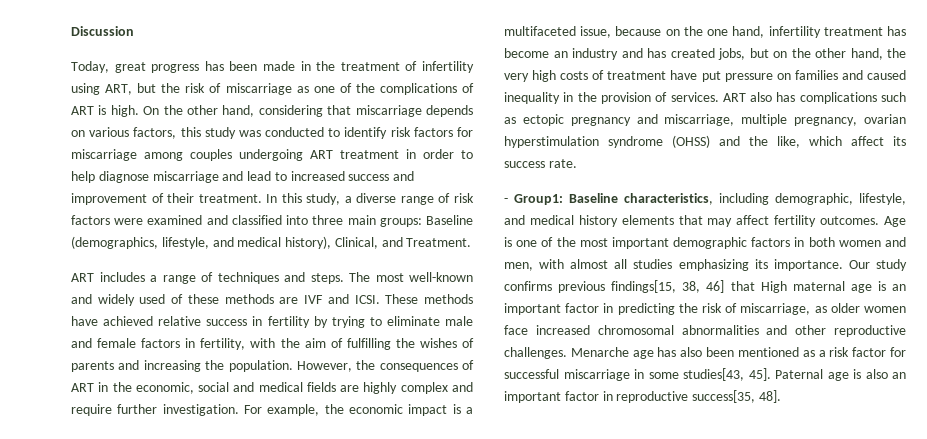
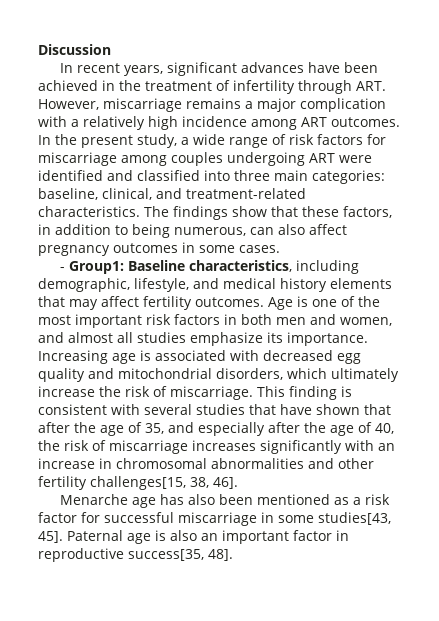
- Today, great progress has been made in the treatment of infertility using ART, but the risk of miscarriage as one of the complications of ART is high. On the other hand, considering that miscarriage depends on various factors, this study was conducted to identify risk factors for miscarriage among couples undergoing ART treatment in order to help diagnose miscarriage and lead to increased success and improvement of their treatment. In this study, a diverse range of risk factors were examined and classified into three main groups: Baseline (demographics, lifestyle, and medical history), Clinical, and Treatment.
- ART includes a range of techniques and steps. The most well-known and widely used of these methods are IVF and ICSI. These methods have achieved relative success in fertility by trying to eliminate male and female factors in fertility, with the aim of fulfilling the wishes of parents and increasing the population. However, the consequences of ART in the economic, social and medical fields are highly complex and require further investigation. For example, the economic impact is a multifaceted issue, because on the one hand, infertility treatment has become an industry and has created jobs, but on the other hand, the very high costs of treatment have put pressure on families and caused inequality in the provision of services. ART also has complications such as ectopic pregnancy and miscarriage, multiple pregnancy, ovarian hyperstimulation syndrome (OHSS) and the like, which affect its success rate.
+ In recent years, significant advances have been achieved in the treatment of infertility through ART. However, miscarriage remains a major complication with a relatively high incidence among ART outcomes. In the present study, a wide range of risk factors for miscarriage among couples undergoing ART were identified and classified into three main categories: baseline, clinical, and treatment-related characteristics. The findings show that these factors, in addition to being numerous, can also affect pregnancy outcomes in some cases.
- Age is one of the most important demographic factors in both women and men, with almost all studies emphasizing its importance.
+ Age is one of the most important risk factors in both men and women, and almost all studies emphasize its importance.
- Our study confirms previous findings[15, 38, 46] that High maternal age is an important factor in predicting the risk of miscarriage, as older women face increased chromosomal abnormalities and other reproductive challenges. Menarche age has also been mentioned as a risk factor for successful miscarriage in some studies[43, 45].
+ Increasing age is associated with decreased egg quality and mitochondrial disorders, which ultimately increase the risk of miscarriage. This finding is consistent with several studies that have shown that after the age of 35, and especially after the age of 40, the risk of miscarriage increases significantly with an increase in chromosomal abnormalities and other fertility challenges[15, 38, 46].
+ Menarche age has also been mentioned as a risk factor for successful miscarriage in some studies[43, 45].

